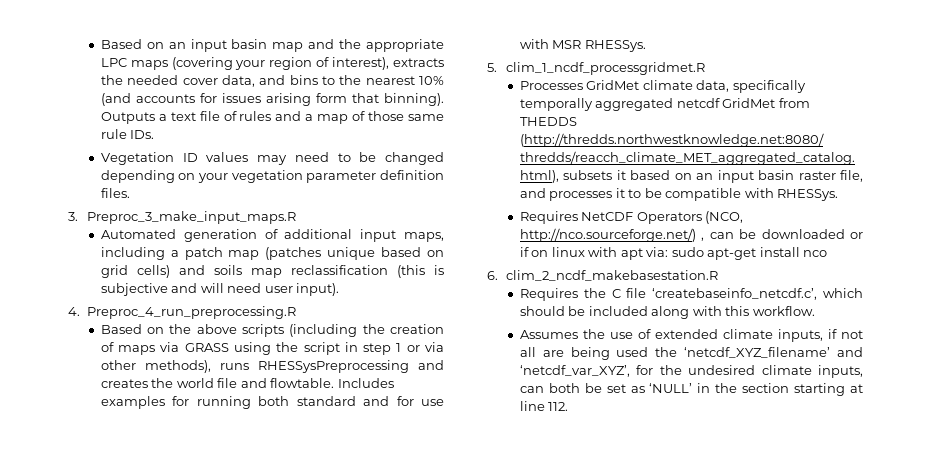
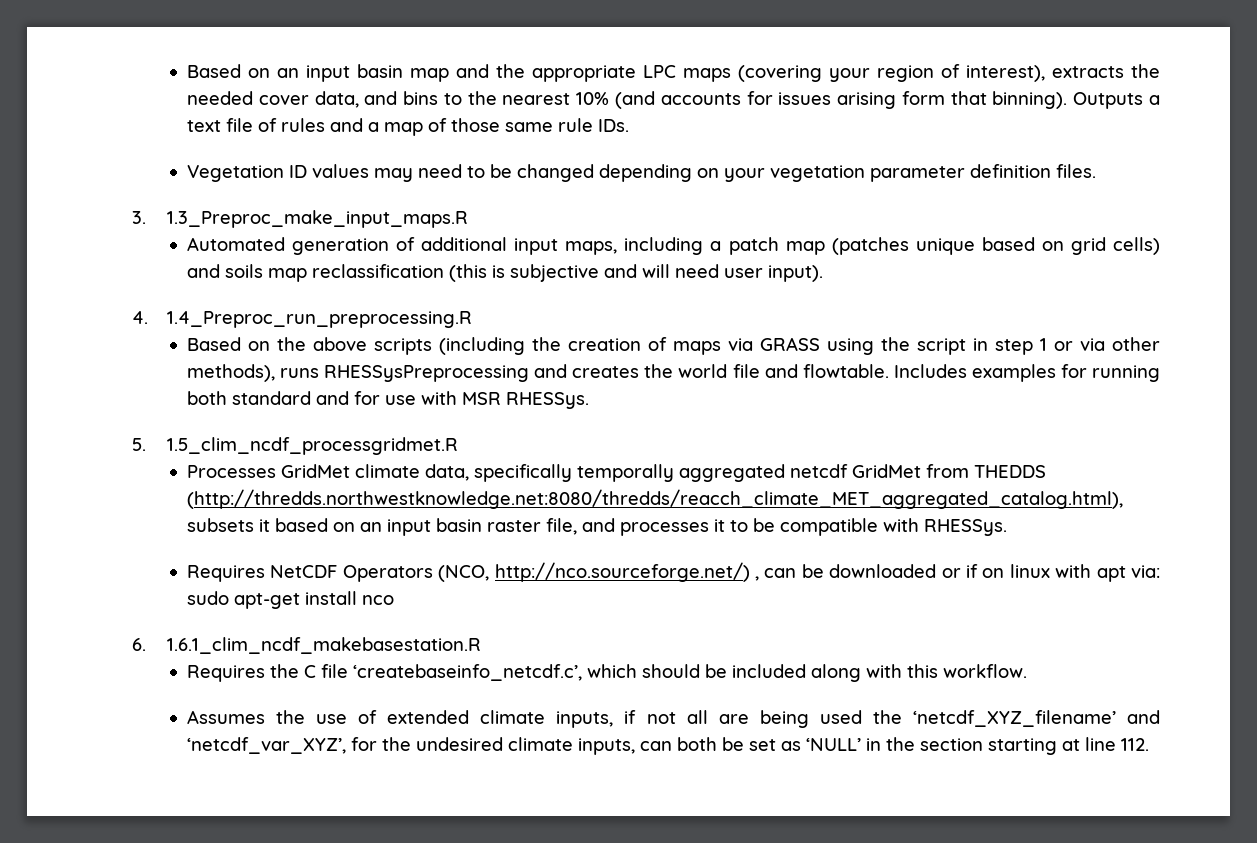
- 3. Preproc_3_make_input_maps.R
+ 3. 1.3_Preproc_make_input_maps.R
- 4. Preproc_4_run_preprocessing.R
+ 4. 1.4_Preproc_run_preprocessing.R
- 5. clim_1_ncdf_processgridmet.R
+ 5. 1.5_clim_ncdf_processgridmet.R
- 6. clim_2_ncdf_makebasestation.R
+ 6. 1.6.1_clim_ncdf_makebasestation.R

